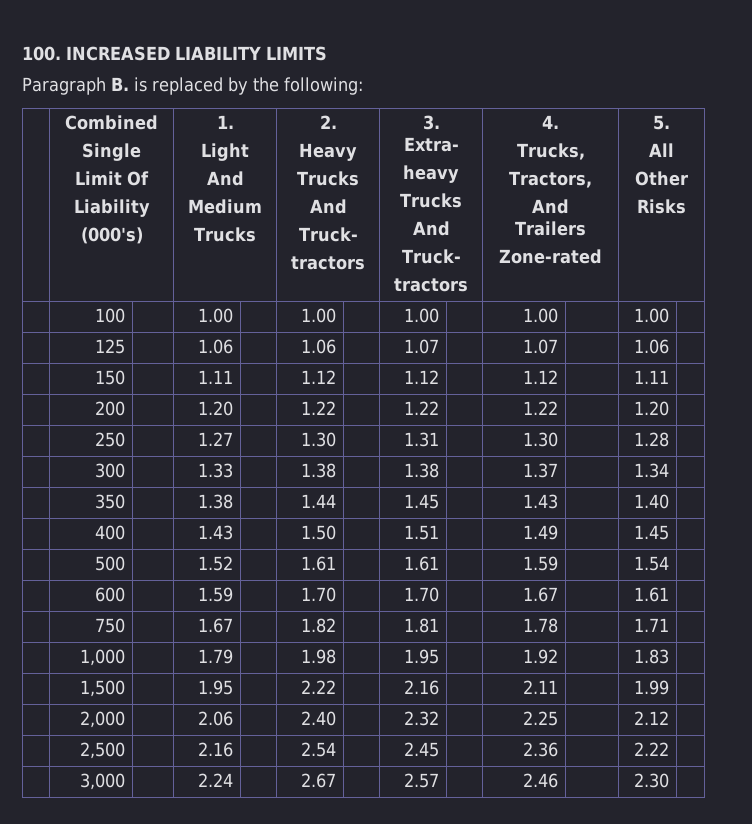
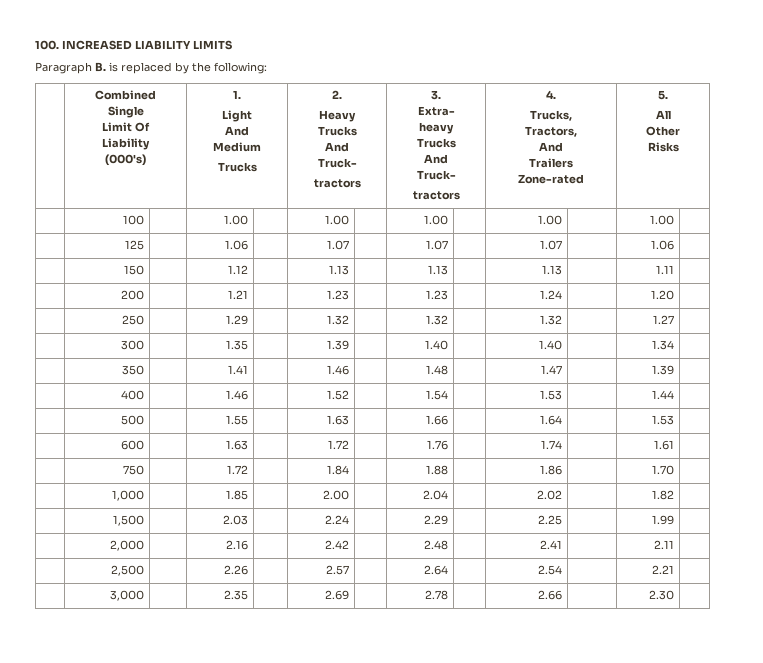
- | 125 | | 1.06 | | 1.06 | | 1.07 | | 1.07 | | 1.06 |
+ | 125 | | 1.06 | | 1.07 | | 1.07 | | 1.07 | | 1.06 |
- | 150 | | 1.11 | | 1.12 | | 1.12 | | 1.12 | | 1.11 |
+ | 150 | | 1.12 | | 1.13 | | 1.13 | | 1.13 | | 1.11 |
- | 200 | | 1.20 | | 1.22 | | 1.22 | | 1.22 | | 1.20 |
- | 250 | | 1.27 | | 1.30 | | 1.31 | | 1.30 | | 1.28 |
- | 300 | | 1.33 | | 1.38 | | 1.38 | | 1.37 | | 1.34 |
- | 350 | | 1.38 | | 1.44 | | 1.45 | | 1.43 | | 1.40 |
- | 400 | | 1.43 | | 1.50 | | 1.51 | | 1.49 | | 1.45 |
- | 500 | | 1.52 | | 1.61 | | 1.61 | | 1.59 | | 1.54 |
- | 600 | | 1.59 | | 1.70 | | 1.70 | | 1.67 | | 1.61 |
- | 750 | | 1.67 | | 1.82 | | 1.81 | | 1.78 | | 1.71 |
- | 1,000 | | 1.79 | | 1.98 | | 1.95 | | 1.92 | | 1.83 |
- | 1,500 | | 1.95 | | 2.22 | | 2.16 | | 2.11 | | 1.99 |
- | 2,000 | | 2.06 | | 2.40 | | 2.32 | | 2.25 | | 2.12 |
- | 2,500 | | 2.16 | | 2.54 | | 2.45 | | 2.36 | | 2.22 |
- | 3,000 | | 2.24 | | 2.67 | | 2.57 | | 2.46 | | 2.30 |
+ | 200 | | 1.21 | | 1.23 | | 1.23 | | 1.24 | | 1.20 |
+ | 250 | | 1.29 | | 1.32 | | 1.32 | | 1.32 | | 1.27 |
+ | 300 | | 1.35 | | 1.39 | | 1.40 | | 1.40 | | 1.34 |
+ | 350 | | 1.41 | | 1.46 | | 1.48 | | 1.47 | | 1.39 |
+ | 400 | | 1.46 | | 1.52 | | 1.54 | | 1.53 | | 1.44 |
+ | 500 | | 1.55 | | 1.63 | | 1.66 | | 1.64 | | 1.53 |
+ | 600 | | 1.63 | | 1.72 | | 1.76 | | 1.74 | | 1.61 |
+ | 750 | | 1.72 | | 1.84 | | 1.88 | | 1.86 | | 1.70 |
+ | 1,000 | | 1.85 | | 2.00 | | 2.04 | | 2.02 | | 1.82 |
+ | 1,500 | | 2.03 | | 2.24 | | 2.29 | | 2.25 | | 1.99 |
+ | 2,000 | | 2.16 | | 2.42 | | 2.48 | | 2.41 | | 2.11 |
+ | 2,500 | | 2.26 | | 2.57 | | 2.64 | | 2.54 | | 2.21 |
+ | 3,000 | | 2.35 | | 2.69 | | 2.78 | | 2.66 | | 2.30 |

